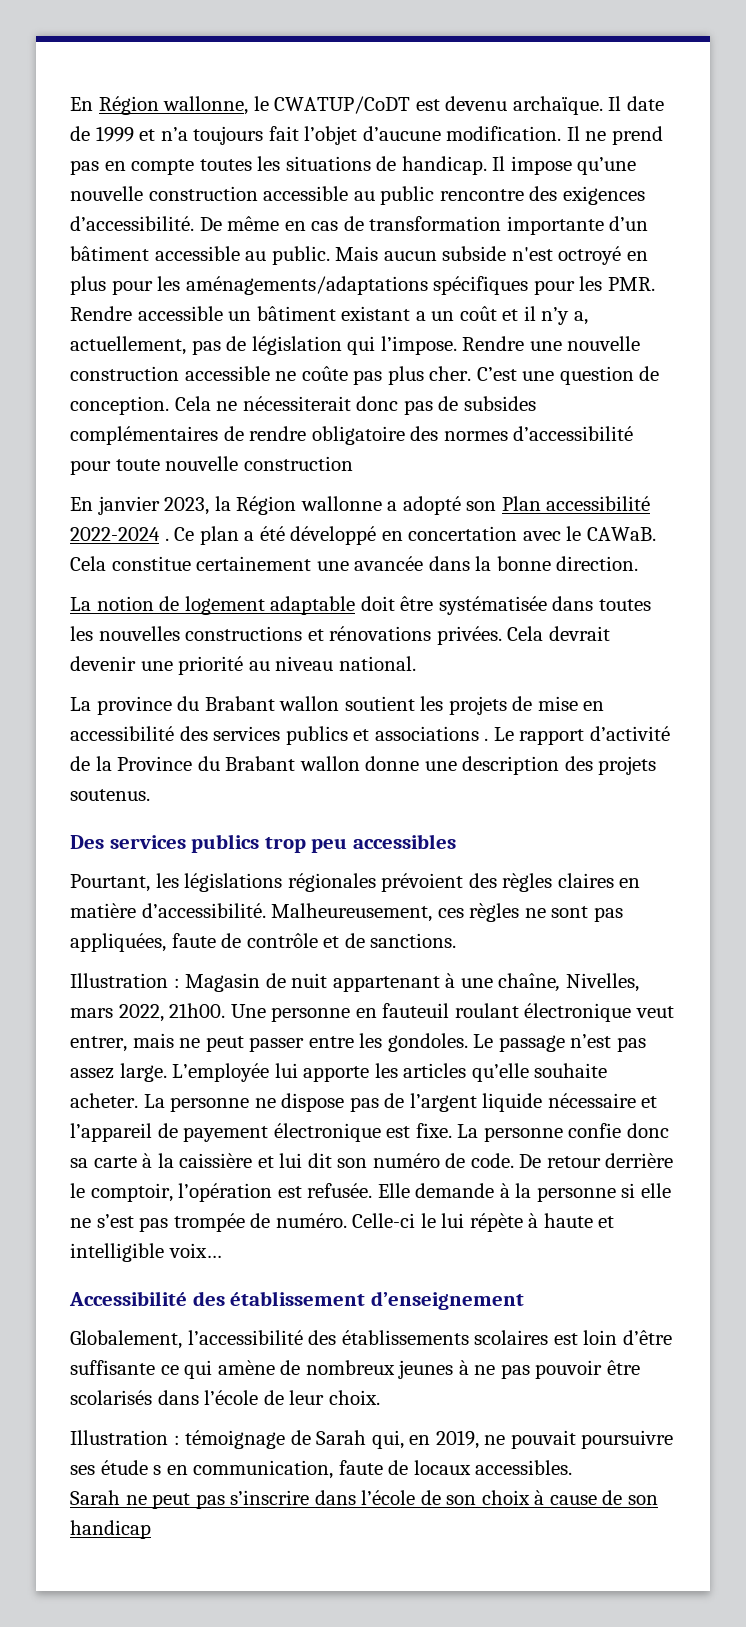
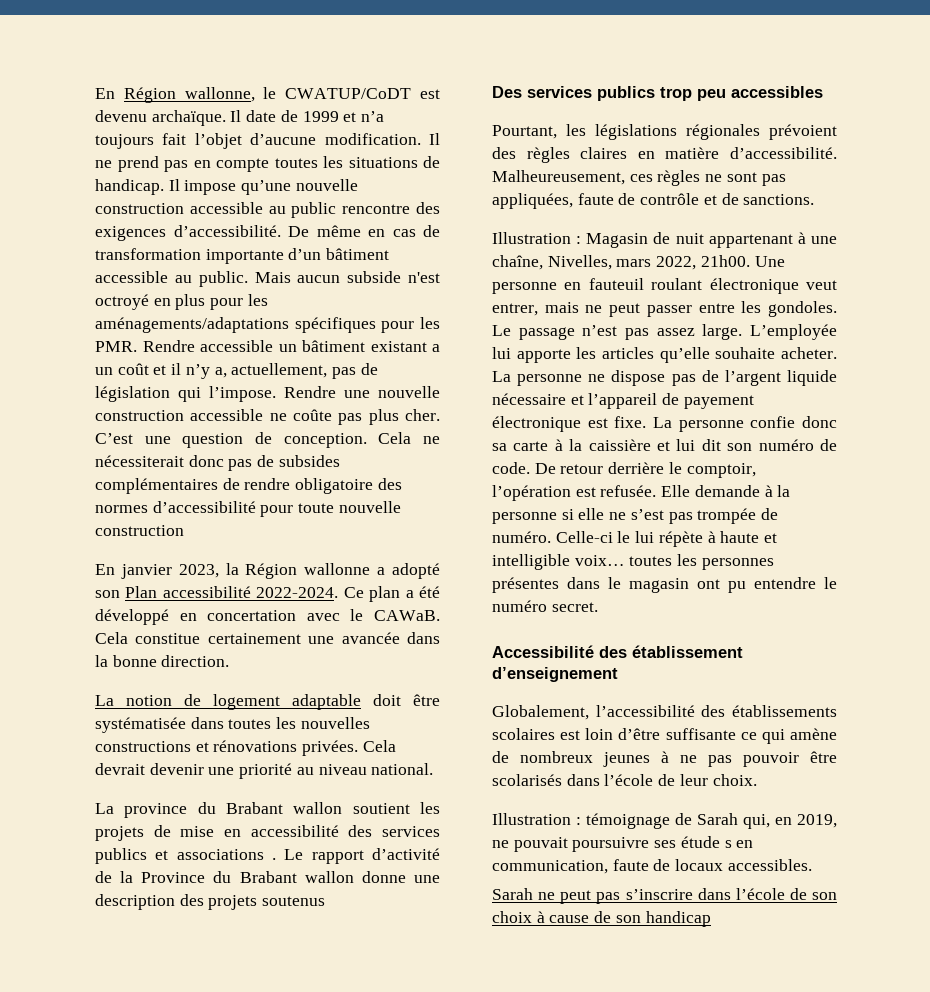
- En janvier 2023, la Région wallonne a adopté son Plan accessibilité 2022-2024 .
+ En janvier 2023, la Région wallonne a adopté son Plan accessibilité 2022-2024.
- Le rapport d’activité de la Province du Brabant wallon donne une description des projets soutenus.
+ Le rapport d’activité de la Province du Brabant wallon donne une description des projets soutenus
- Celle-ci le lui répète à haute et intelligible voix…
+ Celle-ci le lui répète à haute et intelligible voix… toutes les personnes présentes dans le magasin ont pu entendre le numéro secret.

